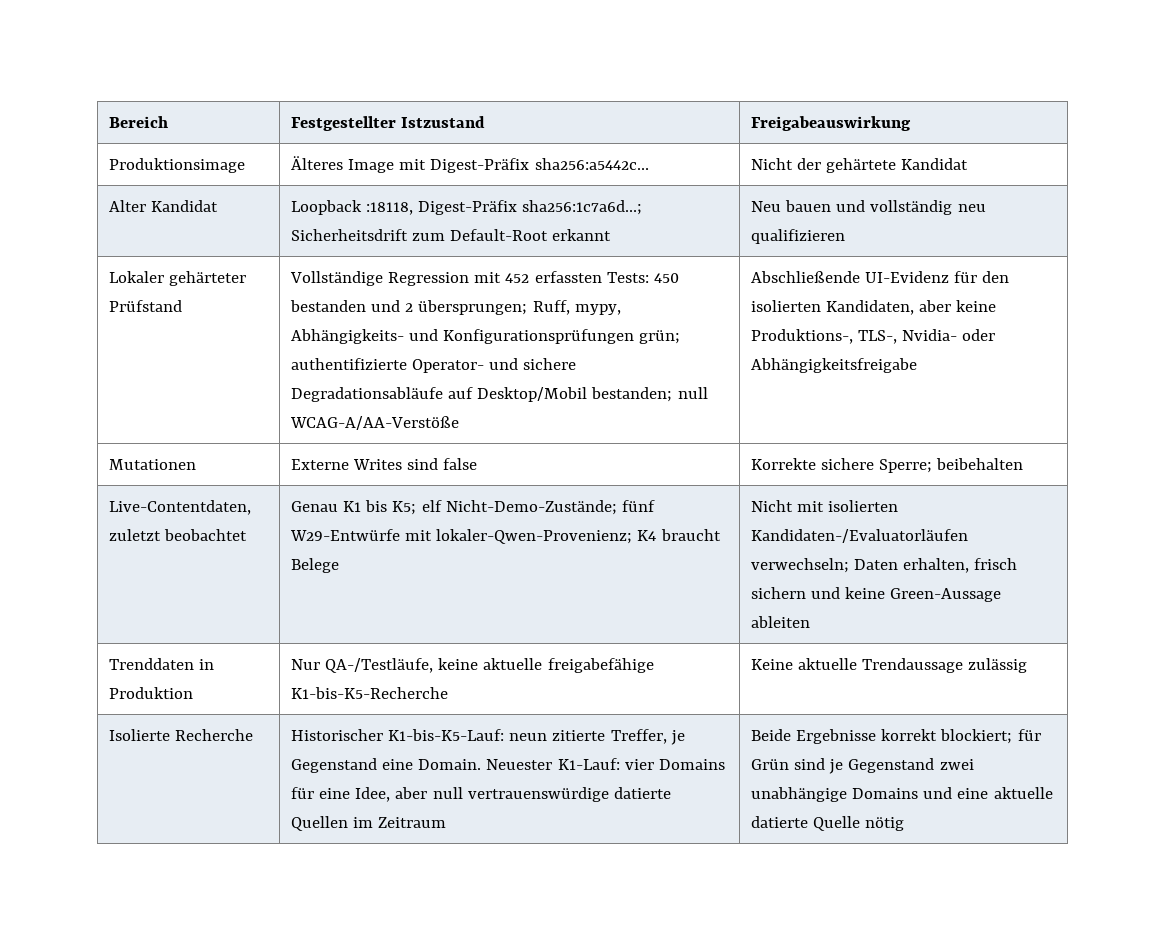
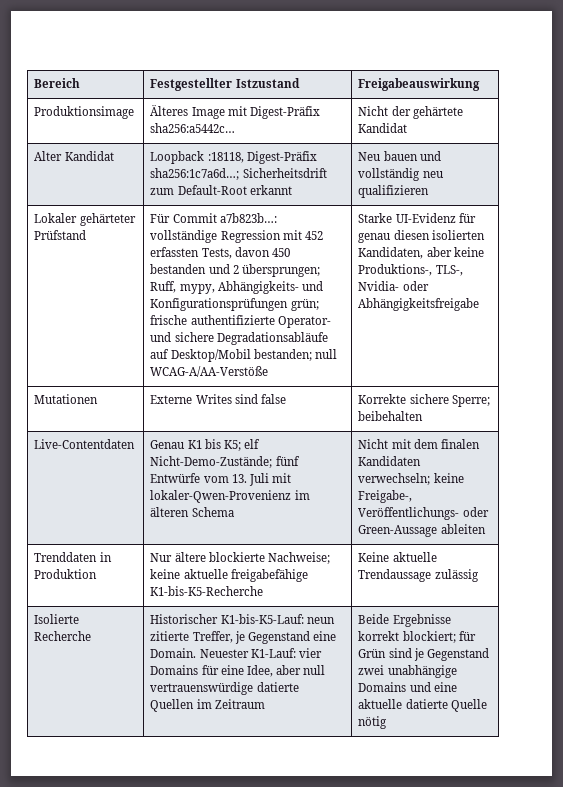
- Vollständige Regression mit 452 erfassten Tests: 450 bestanden und 2 übersprungen; Ruff, mypy, Abhängigkeits- und Konfigurationsprüfungen grün; authentifizierte Operator- und sichere Degradationsabläufe auf Desktop/Mobil bestanden; null WCAG-A/AA-Verstöße
+ Für Commit a7b823b…: vollständige Regression mit 452 erfassten Tests, davon 450 bestanden und 2 übersprungen; Ruff, mypy, Abhängigkeits- und Konfigurationsprüfungen grün; frische authentifizierte Operator- und sichere Degradationsabläufe auf Desktop/Mobil bestanden; null WCAG-A/AA-Verstöße
- Abschließende UI-Evidenz für den isolierten Kandidaten, aber keine Produktions-, TLS-, Nvidia- oder Abhängigkeitsfreigabe
+ Starke UI-Evidenz für genau diesen isolierten Kandidaten, aber keine Produktions-, TLS-, Nvidia- oder Abhängigkeitsfreigabe
- Live-Contentdaten, zuletzt beobachtet | Genau K1 bis K5; elf Nicht-Demo-Zustände; fünf W29-Entwürfe mit lokaler-Qwen-Provenienz; K4 braucht Belege | Nicht mit isolierten Kandidaten-/Evaluatorläufen verwechseln; Daten erhalten, frisch sichern und keine Green-Aussage ableiten
+ Live-Contentdaten | Genau K1 bis K5; elf Nicht-Demo-Zustände; fünf Entwürfe vom 13. Juli mit lokaler-Qwen-Provenienz im älteren Schema | Nicht mit dem finalen Kandidaten verwechseln; keine Freigabe-, Veröffentlichungs- oder Green-Aussage ableiten
- Trenddaten in Produktion | Nur QA-/Testläufe, keine aktuelle freigabefähige K1-bis-K5-Recherche | Keine aktuelle Trendaussage zulässig
+ Trenddaten in Produktion | Nur ältere blockierte Nachweise; keine aktuelle freigabefähige K1-bis-K5-Recherche | Keine aktuelle Trendaussage zulässig

